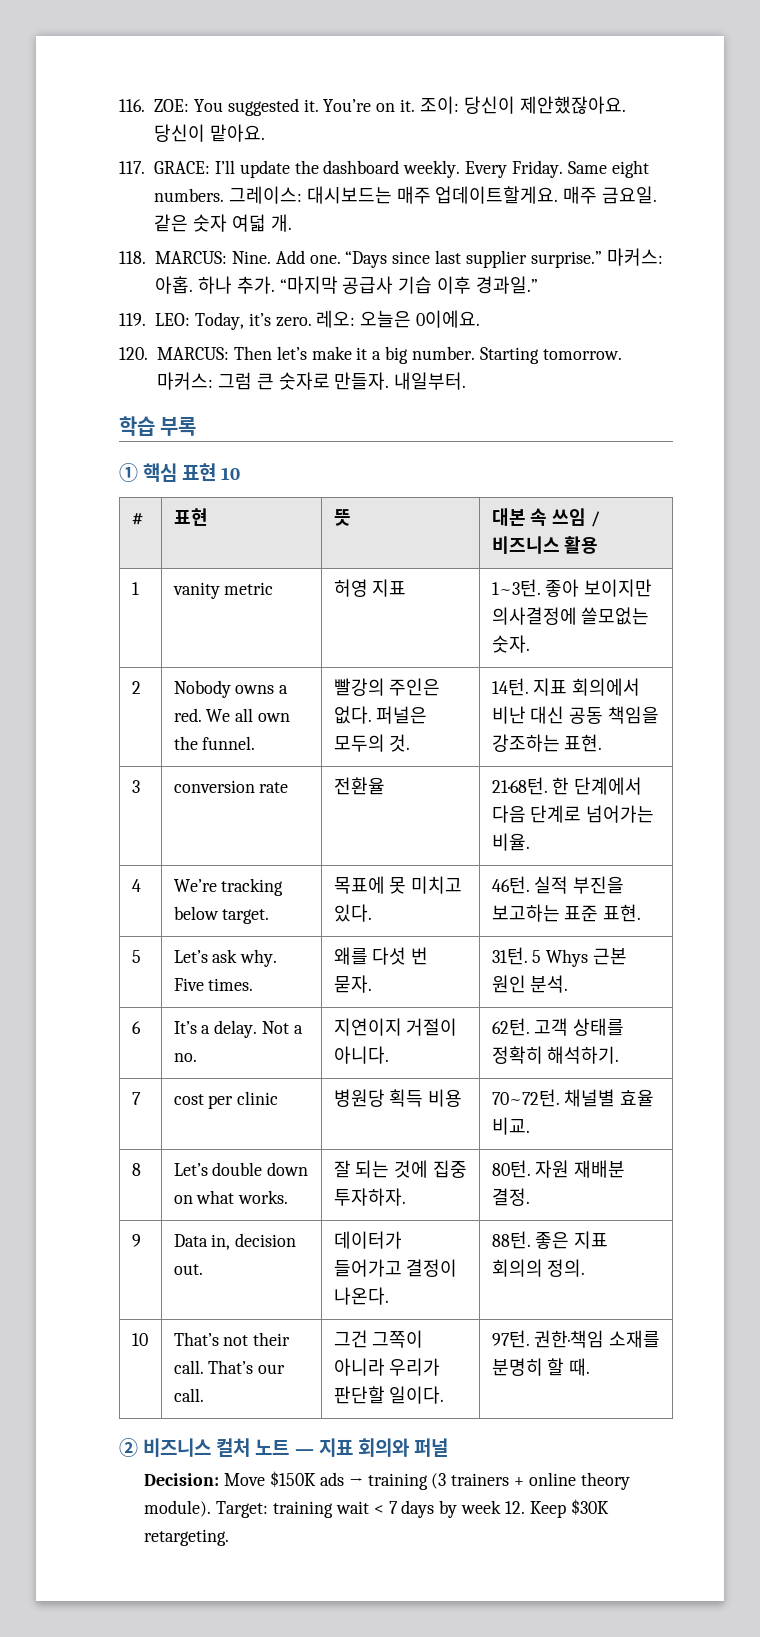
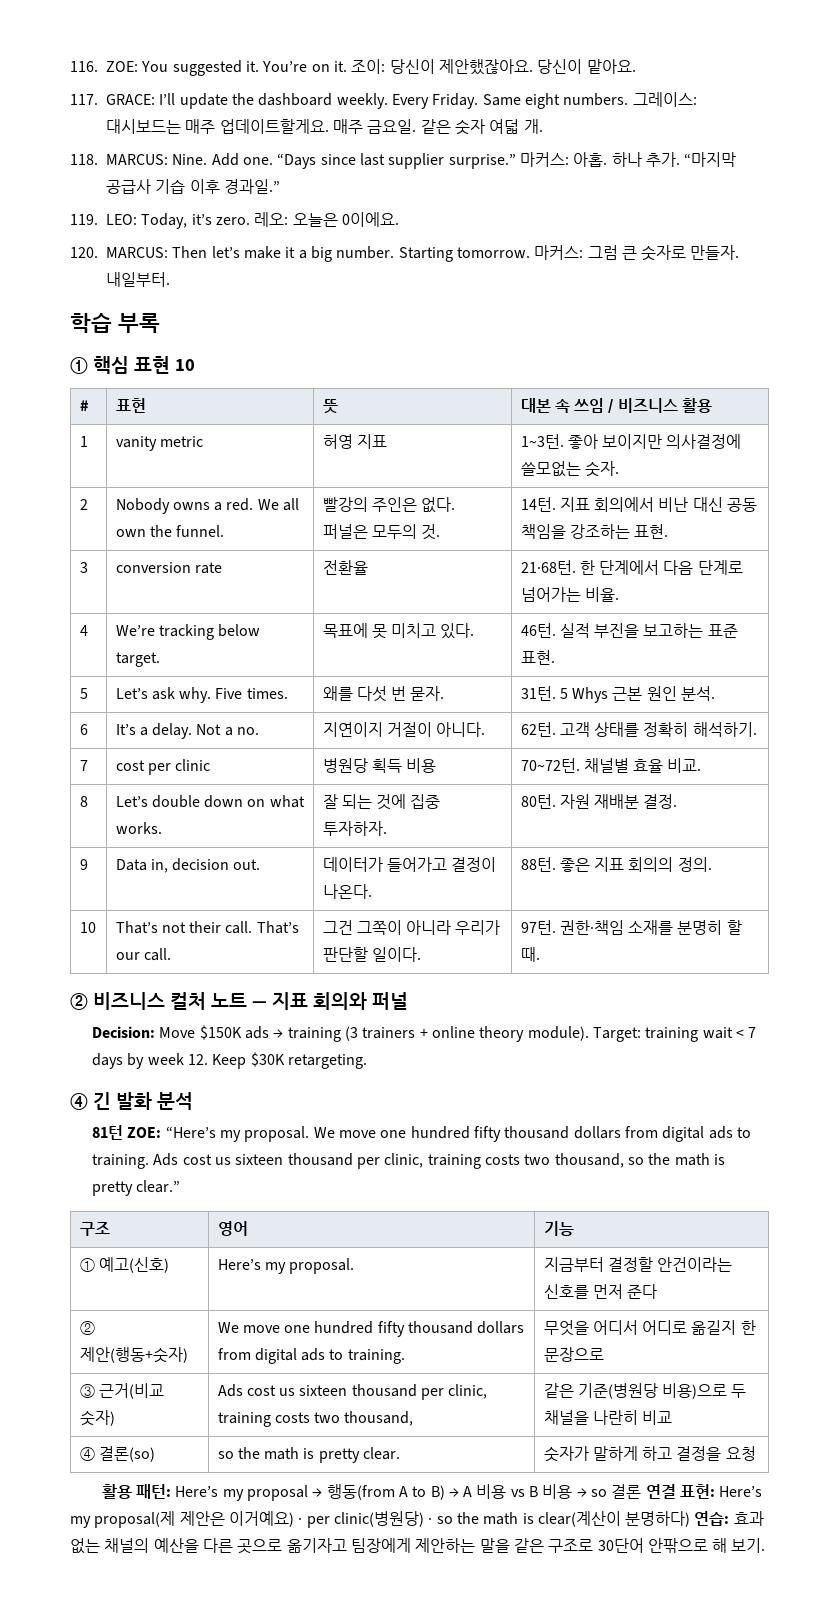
+ ④ 긴 발화 분석
+ 81턴 ZOE: “Here’s my proposal. We move one hundred fifty thousand dollars from digital ads to training. Ads cost us sixteen thousand per clinic, training costs two thousand, so the math is pretty clear.”
+ 구조 | 영어 | 기능
+ ① 예고(신호) | Here’s my proposal. | 지금부터 결정할 안건이라는 신호를 먼저 준다
+ ② 제안(행동+숫자) | We move one hundred fifty thousand dollars from digital ads to training. | 무엇을 어디서 어디로 옮길지 한 문장으로
+ ③ 근거(비교 숫자) | Ads cost us sixteen thousand per clinic, training costs two thousand, | 같은 기준(병원당 비용)으로 두 채널을 나란히 비교
+ ④ 결론(so) | so the math is pretty clear. | 숫자가 말하게 하고 결정을 요청
+ 활용 패턴: Here’s my proposal → 행동(from A to B) → A 비용 vs B 비용 → so 결론 연결 표현: Here’s my proposal(제 제안은 이거예요) · per clinic(병원당) · so the math is clear(계산이 분명하다) 연습: 효과 없는 채널의 예산을 다른 곳으로 옮기자고 팀장에게 제안하는 말을 같은 구조로 30단어 안팎으로 해 보기.

